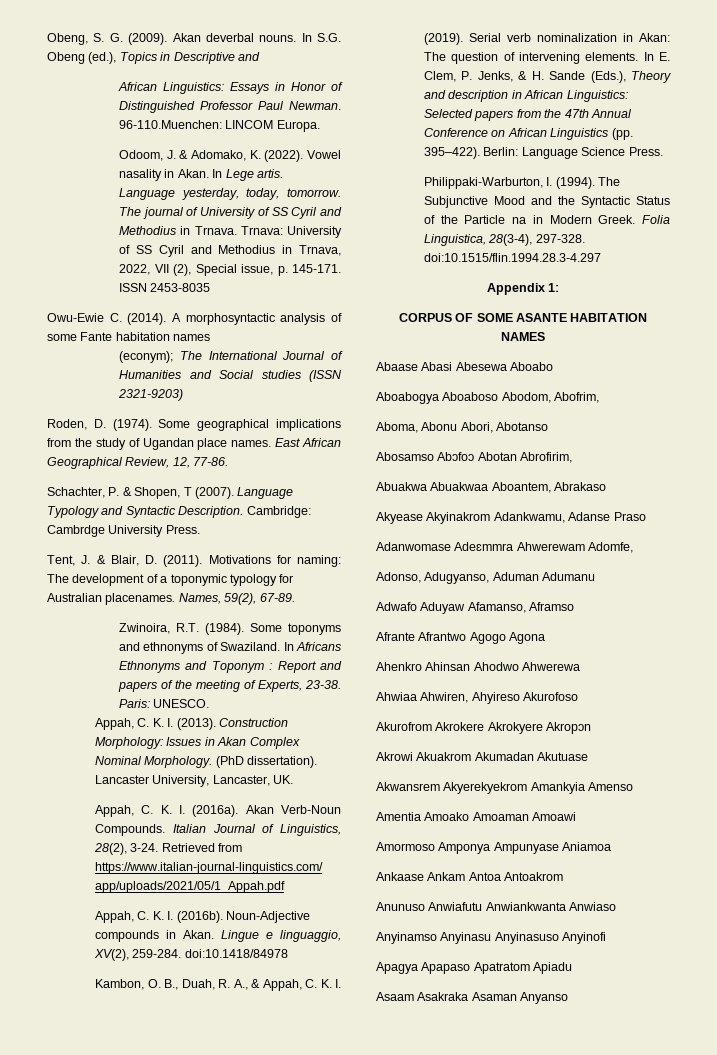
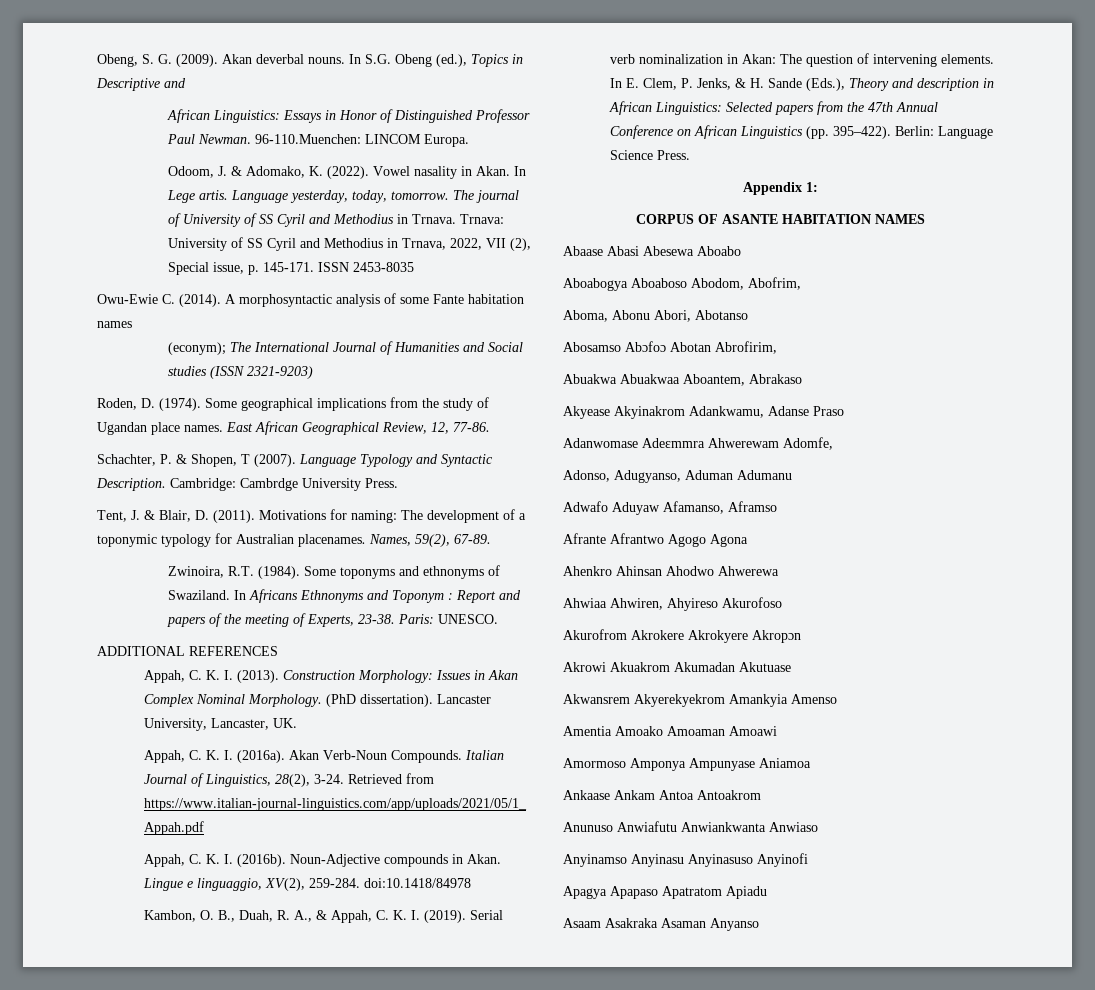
+ ADDITIONAL REFERENCES
- Philippaki-Warburton, I. (1994). The Subjunctive Mood and the Syntactic Status of the Particle na in Modern Greek. Folia Linguistica, 28(3-4), 297-328. doi:10.1515/flin.1994.28.3-4.297
- CORPUS OF SOME ASANTE HABITATION NAMES
+ CORPUS OF ASANTE HABITATION NAMES

